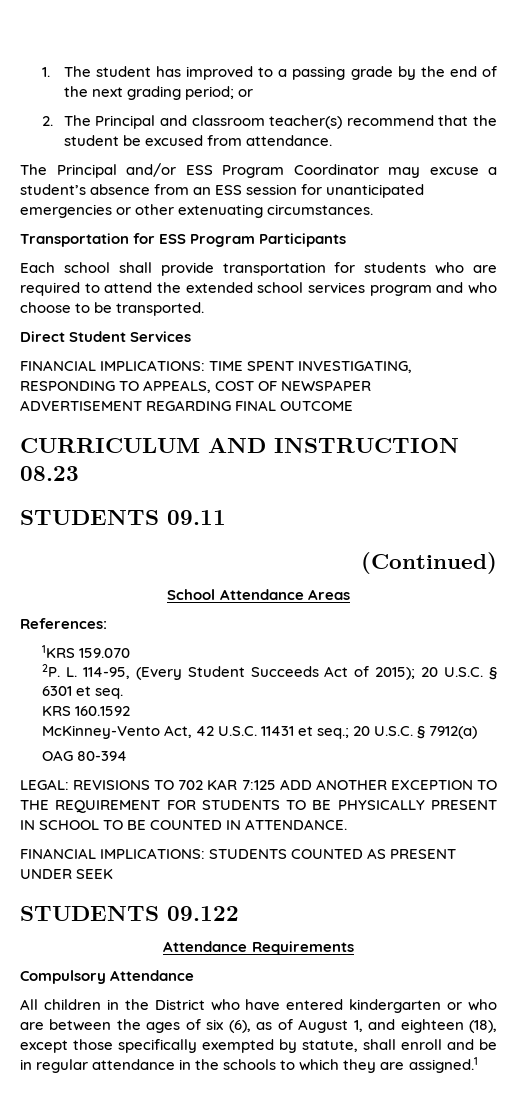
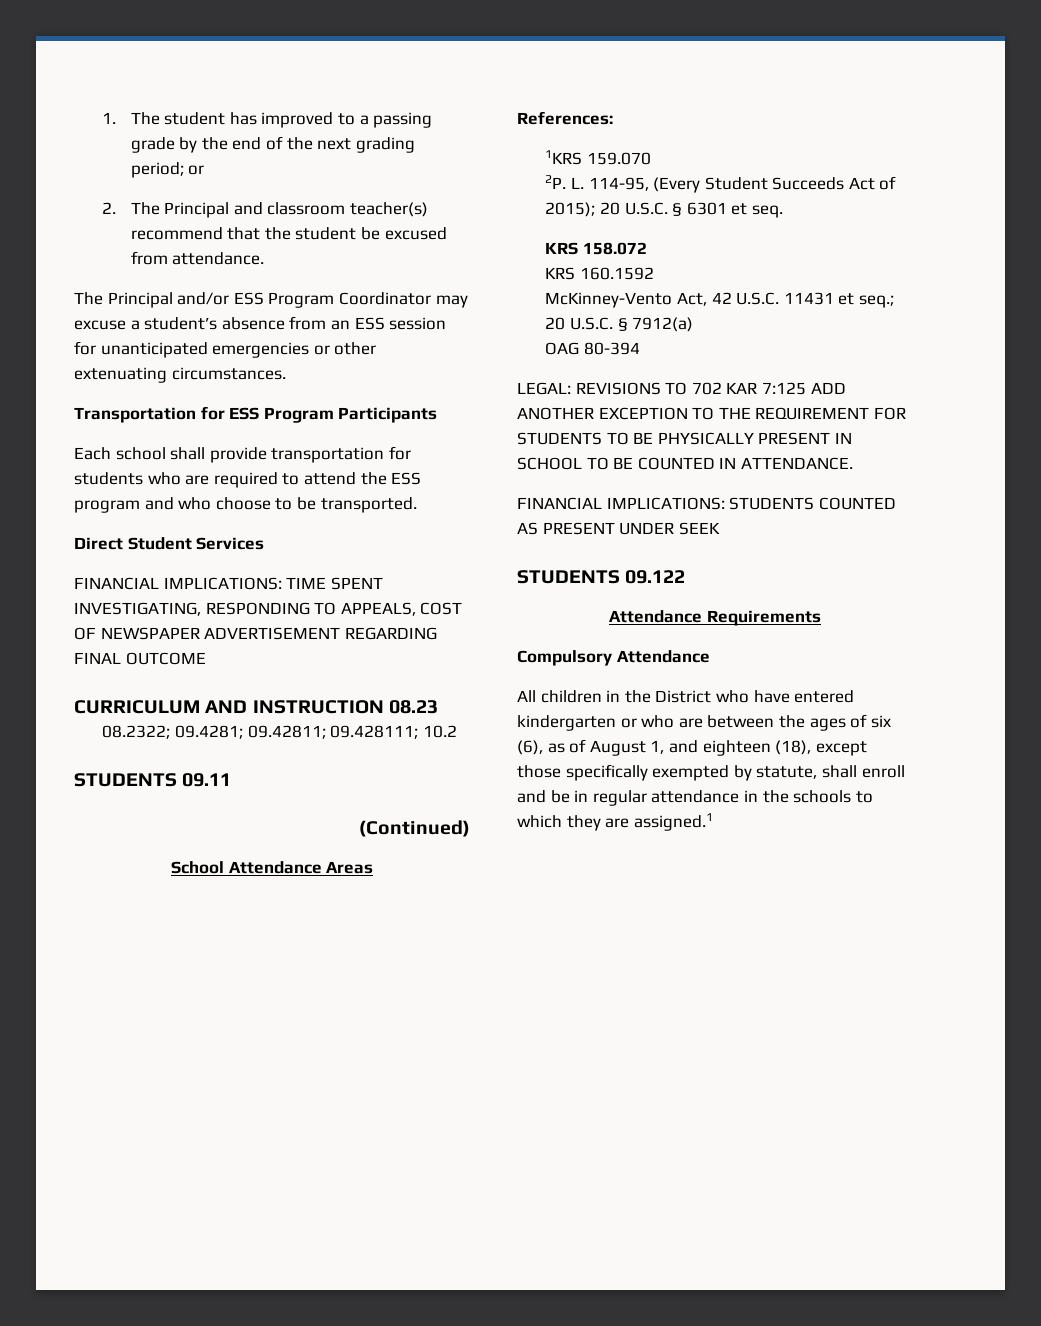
- Each school shall provide transportation for students who are required to attend the extended school services program and who choose to be transported.
+ Each school shall provide transportation for students who are required to attend the ESS program and who choose to be transported.
+ 08.2322; 09.4281; 09.42811; 09.428111; 10.2
+ KRS 158.072

